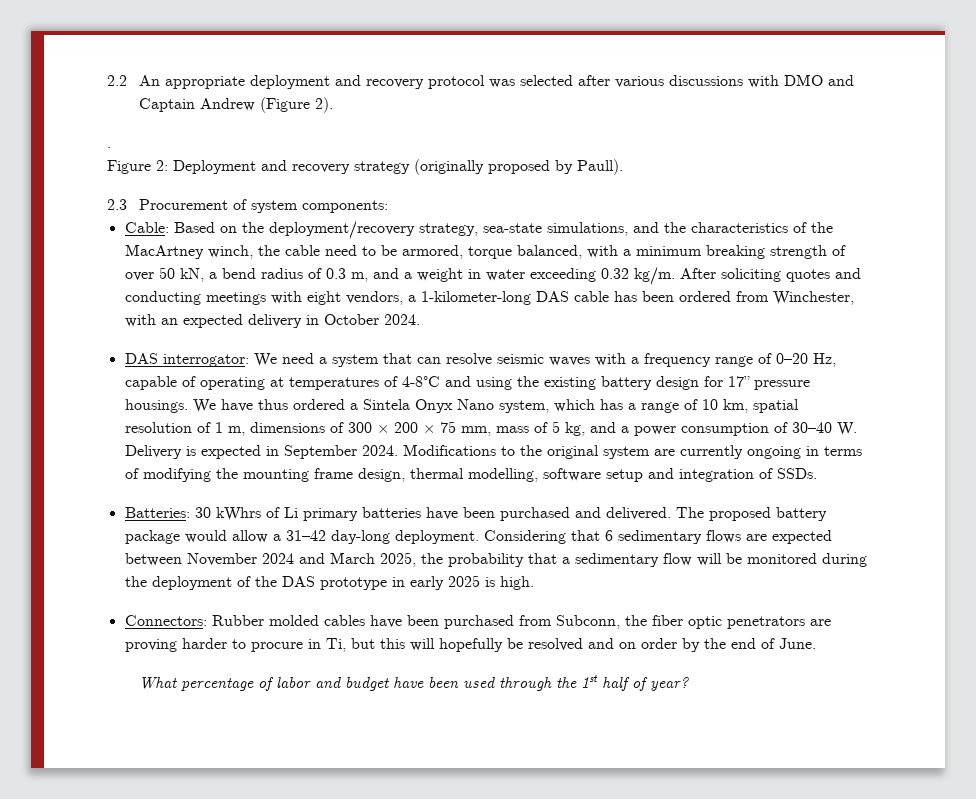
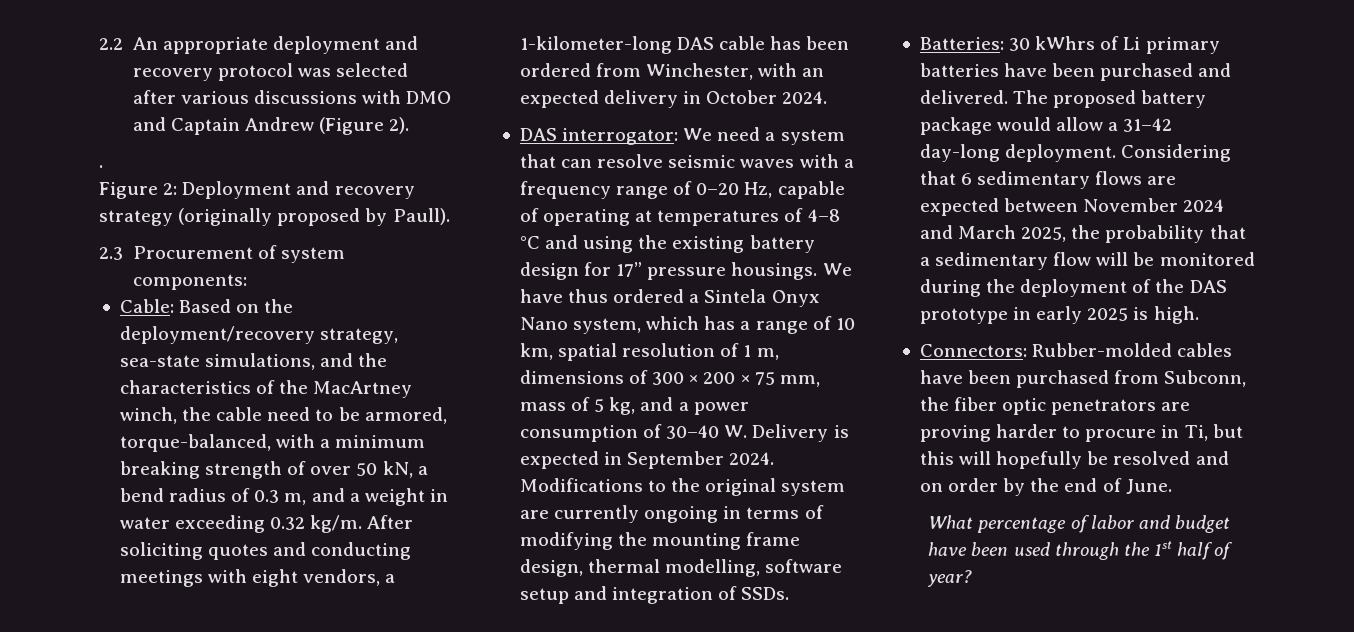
- Cable: Based on the deployment/recovery strategy, sea-state simulations, and the characteristics of the MacArtney winch, the cable need to be armored, torque balanced, with a minimum breaking strength of over 50 kN, a bend radius of 0.3 m, and a weight in water exceeding 0.32 kg/m.
+ Cable: Based on the deployment/recovery strategy, sea-state simulations, and the characteristics of the MacArtney winch, the cable need to be armored, torque-balanced, with a minimum breaking strength of over 50 kN, a bend radius of 0.3 m, and a weight in water exceeding 0.32 kg/m.
- DAS interrogator: We need a system that can resolve seismic waves with a frequency range of 0–20 Hz, capable of operating at temperatures of 4-8°C and using the existing battery design for 17” pressure housings.
+ DAS interrogator: We need a system that can resolve seismic waves with a frequency range of 0–20 Hz, capable of operating at temperatures of 4–8 °C and using the existing battery design for 17” pressure housings.
- Connectors: Rubber molded cables have been purchased from Subconn, the fiber optic penetrators are proving harder to procure in Ti, but this will hopefully be resolved and on order by the end of June.
+ Connectors: Rubber-molded cables have been purchased from Subconn, the fiber optic penetrators are proving harder to procure in Ti, but this will hopefully be resolved and on order by the end of June.

